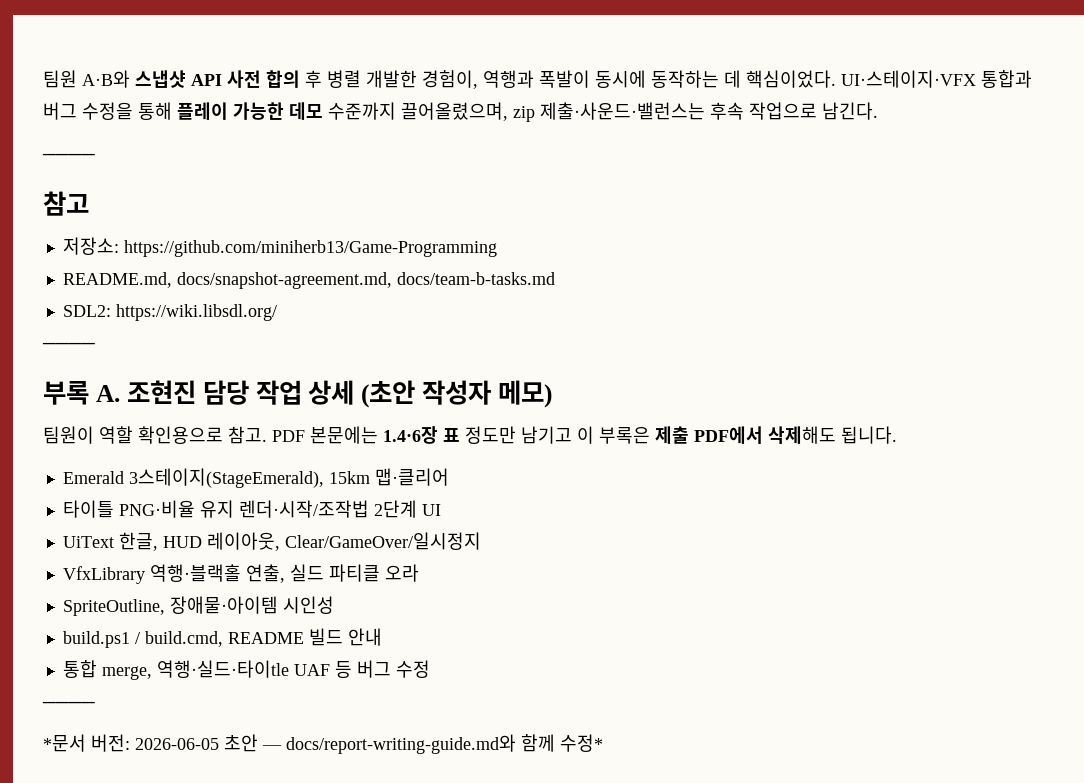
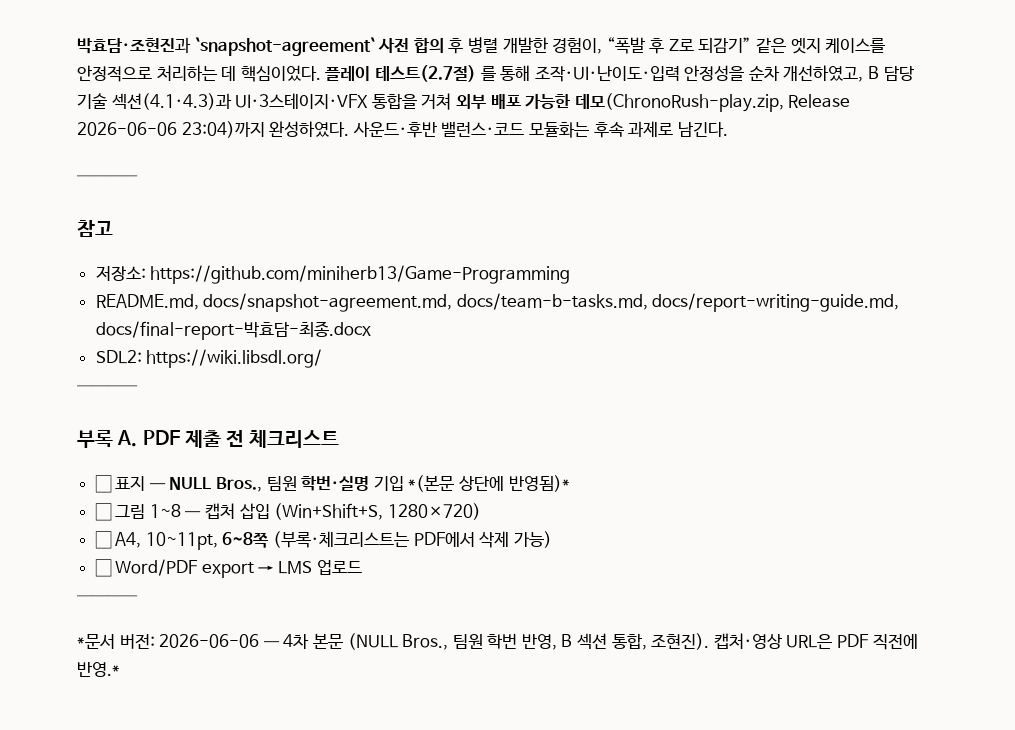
- 팀원 A·B와 스냅샷 API 사전 합의 후 병렬 개발한 경험이, 역행과 폭발이 동시에 동작하는 데 핵심이었다. UI·스테이지·VFX 통합과 버그 수정을 통해 플레이 가능한 데모 수준까지 끌어올렸으며, zip 제출·사운드·밸런스는 후속 작업으로 남긴다.
+ 박효담·조현진과 `snapshot-agreement` 사전 합의 후 병렬 개발한 경험이, “폭발 후 Z로 되감기” 같은 엣지 케이스를 안정적으로 처리하는 데 핵심이었다. 플레이 테스트(2.7절) 를 통해 조작·UI·난이도·입력 안정성을 순차 개선하였고, B 담당 기술 섹션(4.1·4.3)과 UI·3스테이지·VFX 통합을 거쳐 외부 배포 가능한 데모(ChronoRush-play.zip, Release 2026-06-06 23:04)까지 완성하였다. 사운드·후반 밸런스·코드 모듈화는 후속 과제로 남긴다.
- README.md, docs/snapshot-agreement.md, docs/team-b-tasks.md
+ README.md, docs/snapshot-agreement.md, docs/team-b-tasks.md, docs/report-writing-guide.md, docs/final-report-박효담-최종.docx
- 부록 A. 조현진 담당 작업 상세 (초안 작성자 메모)
- 팀원이 역할 확인용으로 참고. PDF 본문에는 1.4·6장 표 정도만 남기고 이 부록은 제출 PDF에서 삭제해도 됩니다.
- Emerald 3스테이지(StageEmerald), 15km 맵·클리어
- 타이틀 PNG·비율 유지 렌더·시작/조작법 2단계 UI
- UiText 한글, HUD 레이아웃, Clear/GameOver/일시정지
- VfxLibrary 역행·블랙홀 연출, 실드 파티클 오라
- SpriteOutline, 장애물·아이템 시인성
- build.ps1 / build.cmd, README 빌드 안내
- 통합 merge, 역행·실드·타이tle UAF 등 버그 수정
+ 부록 A. PDF 제출 전 체크리스트
+ ☐ 표지 — NULL Bros., 팀원 학번·실명 기입 *(본문 상단에 반영됨)*
+ ☐ 그림 1~8 — 캡처 삽입 (Win+Shift+S, 1280×720)
+ ☐ A4, 10~11pt, 6~8쪽 (부록·체크리스트는 PDF에서 삭제 가능)
+ ☐ Word/PDF export → LMS 업로드
  ────
- *문서 버전: 2026-06-05 초안 — docs/report-writing-guide.md와 함께 수정*
+ *문서 버전: 2026-06-06 — 4차 본문 (NULL Bros., 팀원 학번 반영, B 섹션 통합, 조현진). 캡처·영상 URL은 PDF 직전에 반영.*

